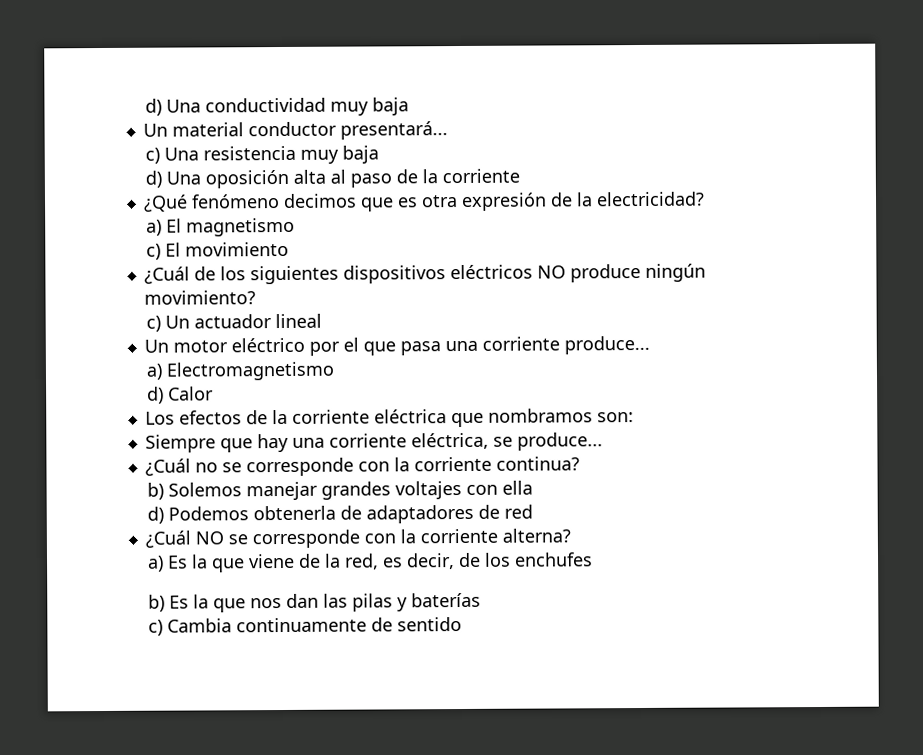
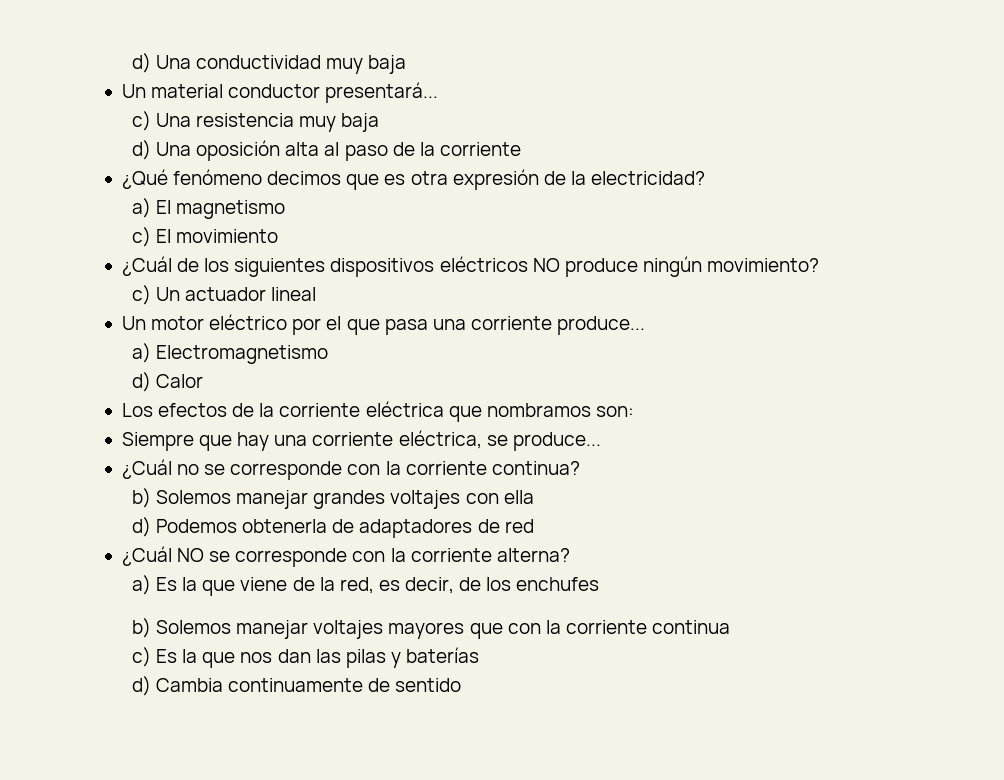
- b) Es la que nos dan las pilas y baterías
+ b) Solemos manejar voltajes mayores que con la corriente continua
+ c) Es la que nos dan las pilas y baterías
- c) Cambia continuamente de sentido
+ d) Cambia continuamente de sentido

